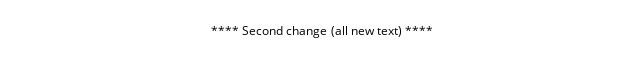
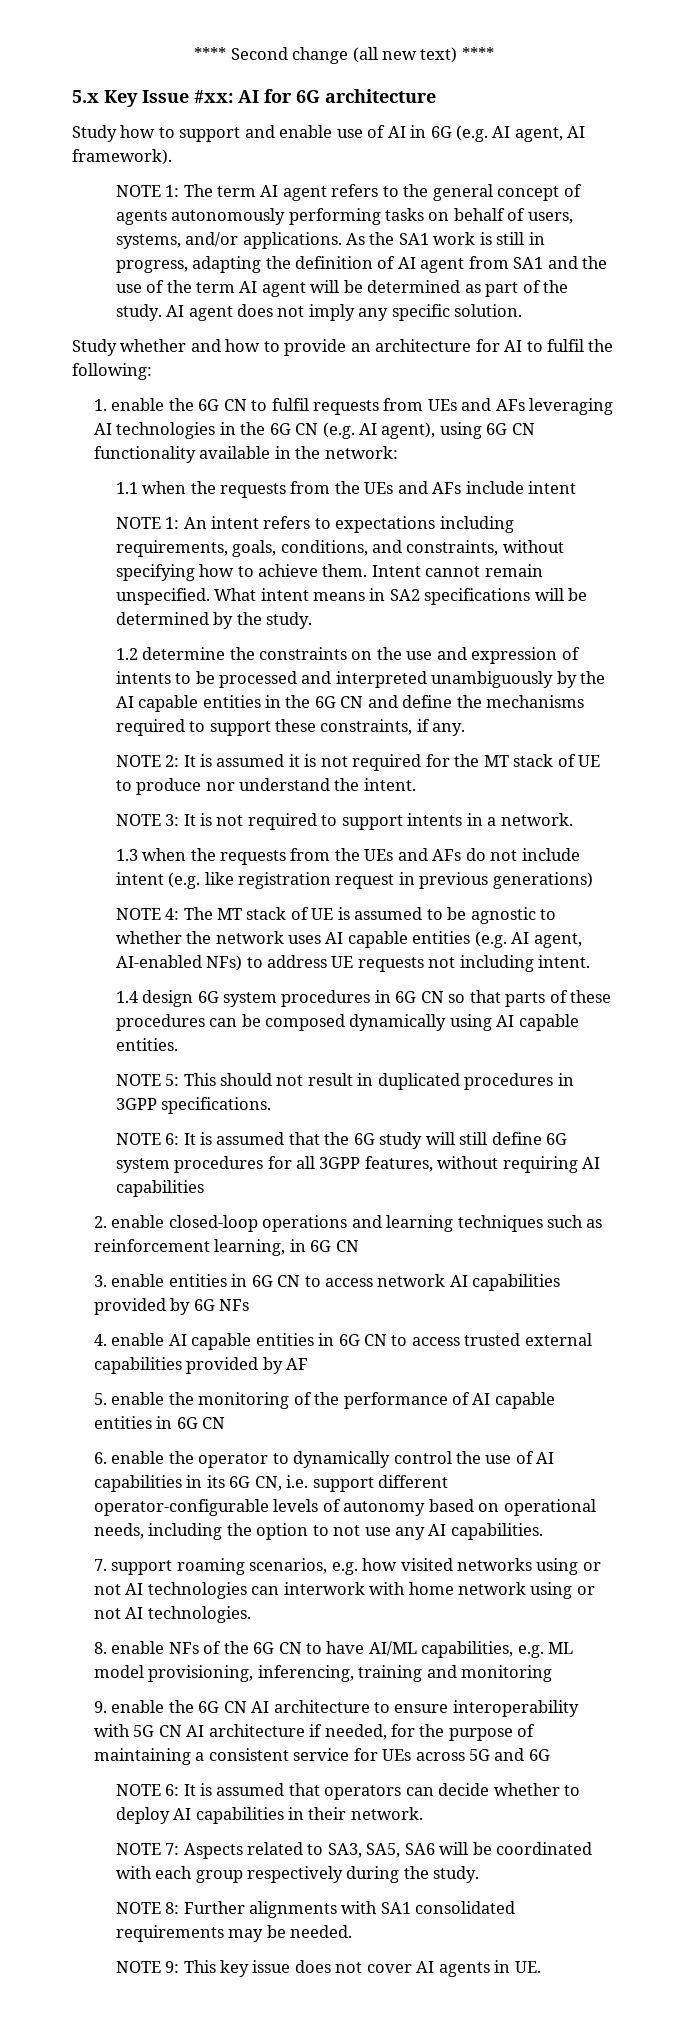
+ 5.x Key Issue #xx: AI for 6G architecture
+ Study how to support and enable use of AI in 6G (e.g. AI agent, AI framework).
+ NOTE 1: The term AI agent refers to the general concept of agents autonomously performing tasks on behalf of users, systems, and/or applications. As the SA1 work is still in progress, adapting the definition of AI agent from SA1 and the use of the term AI agent will be determined as part of the study. AI agent does not imply any specific solution.
+ Study whether and how to provide an architecture for AI to fulfil the following:
+ 1. enable the 6G CN to fulfil requests from UEs and AFs leveraging AI technologies in the 6G CN (e.g. AI agent), using 6G CN functionality available in the network:
+ 1.1 when the requests from the UEs and AFs include intent
+ NOTE 1: An intent refers to expectations including requirements, goals, conditions, and constraints, without specifying how to achieve them. Intent cannot remain unspecified. What intent means in SA2 specifications will be determined by the study.
+ 1.2 determine the constraints on the use and expression of intents to be processed and interpreted unambiguously by the AI capable entities in the 6G CN and define the mechanisms required to support these constraints, if any.
+ NOTE 2: It is assumed it is not required for the MT stack of UE to produce nor understand the intent.
+ NOTE 3: It is not required to support intents in a network.
+ 1.3 when the requests from the UEs and AFs do not include intent (e.g. like registration request in previous generations)
+ NOTE 4: The MT stack of UE is assumed to be agnostic to whether the network uses AI capable entities (e.g. AI agent, AI-enabled NFs) to address UE requests not including intent.
+ 1.4 design 6G system procedures in 6G CN so that parts of these procedures can be composed dynamically using AI capable entities.
+ NOTE 5: This should not result in duplicated procedures in 3GPP specifications.
+ NOTE 6: It is assumed that the 6G study will still define 6G system procedures for all 3GPP features, without requiring AI capabilities
+ 2. enable closed-loop operations and learning techniques such as reinforcement learning, in 6G CN
+ 3. enable entities in 6G CN to access network AI capabilities provided by 6G NFs
+ 4. enable AI capable entities in 6G CN to access trusted external capabilities provided by AF
+ 5. enable the monitoring of the performance of AI capable entities in 6G CN
+ 6. enable the operator to dynamically control the use of AI capabilities in its 6G CN, i.e. support different operator-configurable levels of autonomy based on operational needs, including the option to not use any AI capabilities.
+ 7. support roaming scenarios, e.g. how visited networks using or not AI technologies can interwork with home network using or not AI technologies.
+ 8. enable NFs of the 6G CN to have AI/ML capabilities, e.g. ML model provisioning, inferencing, training and monitoring
+ 9. enable the 6G CN AI architecture to ensure interoperability with 5G CN AI architecture if needed, for the purpose of maintaining a consistent service for UEs across 5G and 6G
+ NOTE 6: It is assumed that operators can decide whether to deploy AI capabilities in their network.
+ NOTE 7: Aspects related to SA3, SA5, SA6 will be coordinated with each group respectively during the study.
+ NOTE 8: Further alignments with SA1 consolidated requirements may be needed.
+ NOTE 9: This key issue does not cover AI agents in UE.

